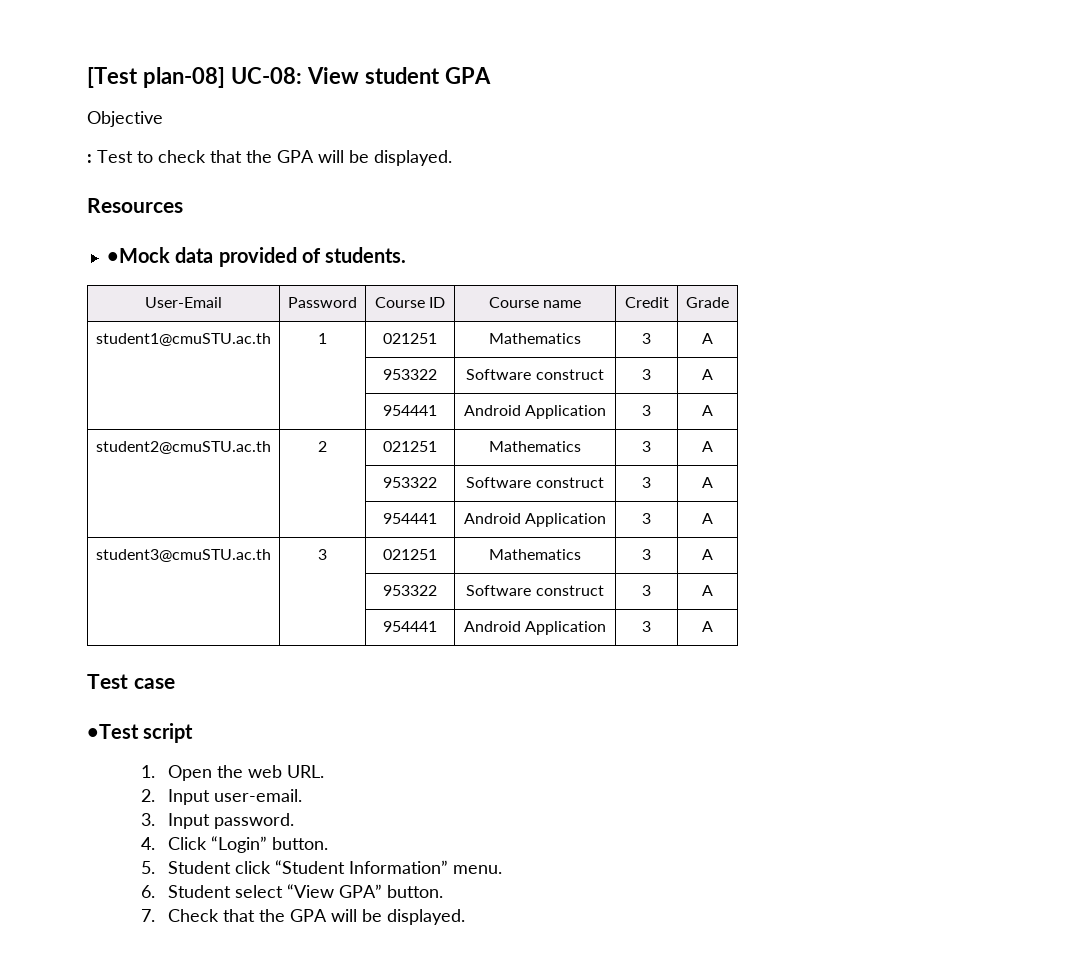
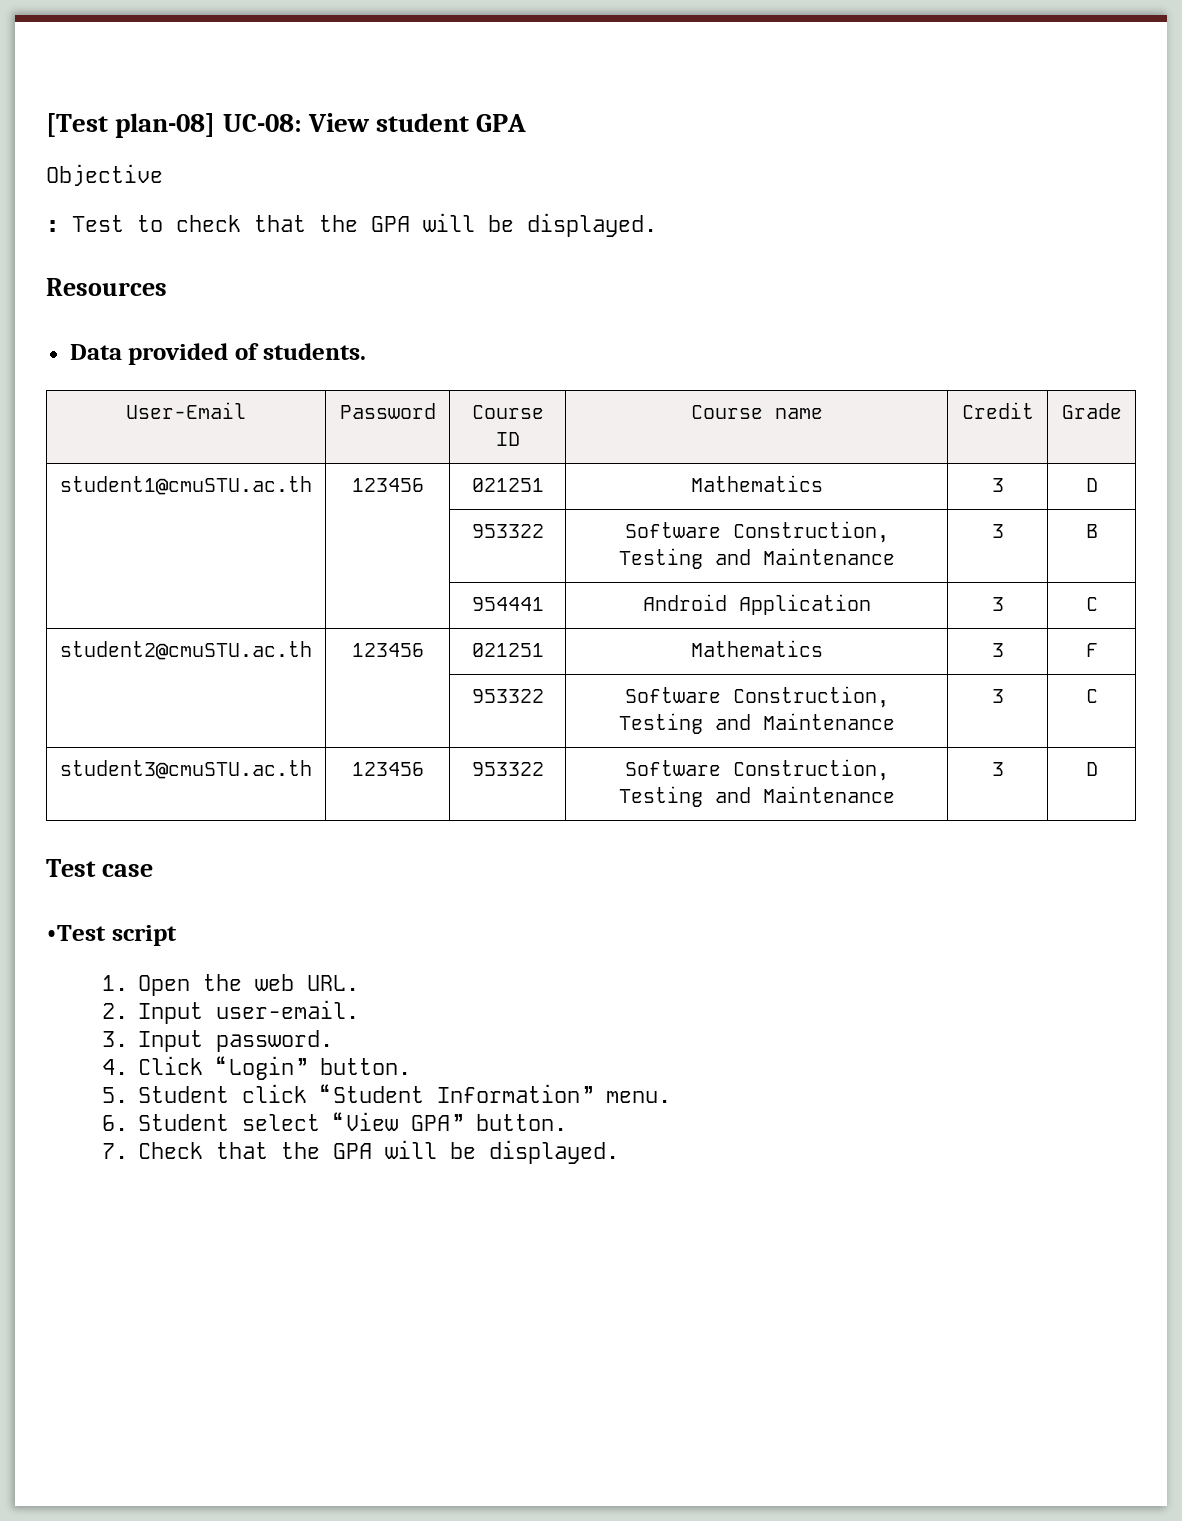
- •Mock data provided of students.
+ Data provided of students.
- student1@cmuSTU.ac.th | 1 | 021251 | Mathematics | 3 | A
- | | 953322 | Software construct | 3 | A
- | | 954441 | Android Application | 3 | A
+ student1@cmuSTU.ac.th | 123456 | 021251 | Mathematics | 3 | D
+ | | 953322 | Software Construction, Testing and Maintenance | 3 | B
+ | | 954441 | Android Application | 3 | C
- student2@cmuSTU.ac.th | 2 | 021251 | Mathematics | 3 | A
- | | 953322 | Software construct | 3 | A
- | | 954441 | Android Application | 3 | A
- student3@cmuSTU.ac.th | 3 | 021251 | Mathematics | 3 | A
- | | 953322 | Software construct | 3 | A
- | | 954441 | Android Application | 3 | A
+ student2@cmuSTU.ac.th | 123456 | 021251 | Mathematics | 3 | F
+ | | 953322 | Software Construction, Testing and Maintenance | 3 | C
+ student3@cmuSTU.ac.th | 123456 | 953322 | Software Construction, Testing and Maintenance | 3 | D

